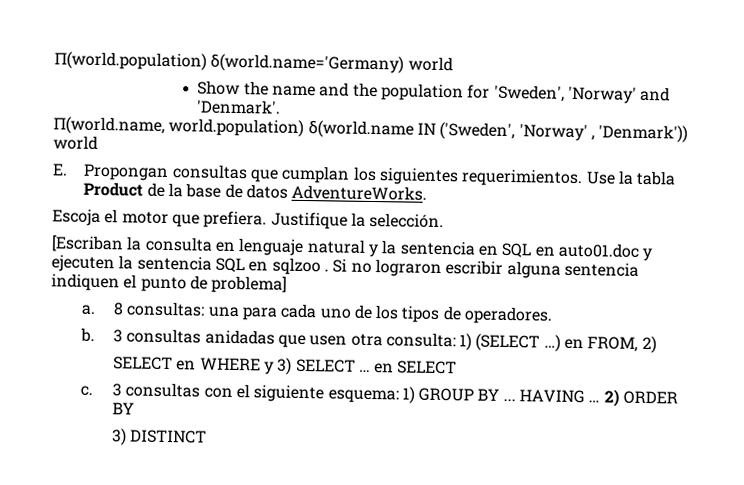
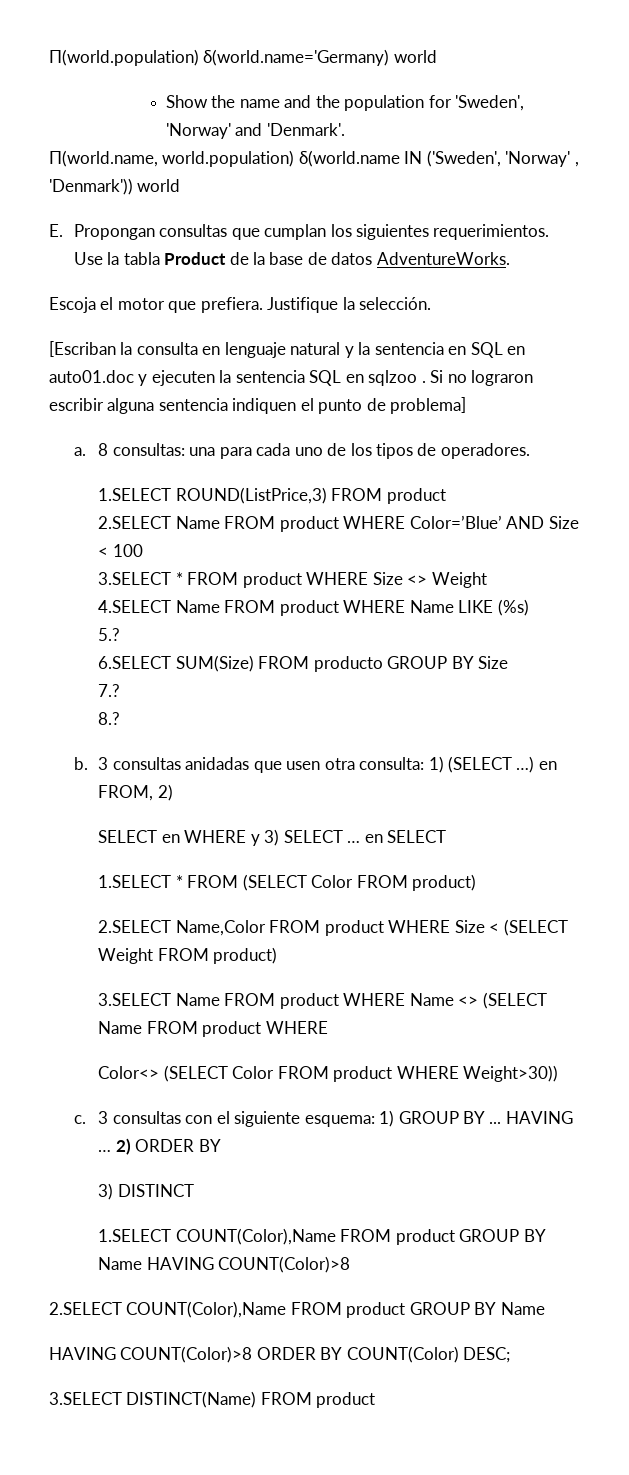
+ 1.SELECT ROUND(ListPrice,3) FROM product
+ 2.SELECT Name FROM product WHERE Color=’Blue’ AND Size < 100
+ 3.SELECT * FROM product WHERE Size <> Weight
+ 4.SELECT Name FROM product WHERE Name LIKE (%s)
+ 5.?
+ 6.SELECT SUM(Size) FROM producto GROUP BY Size
+ 7.?
+ 8.?
+ 1.SELECT * FROM (SELECT Color FROM product)
+ 2.SELECT Name,Color FROM product WHERE Size < (SELECT Weight FROM product)
+ 3.SELECT Name FROM product WHERE Name <> (SELECT Name FROM product WHERE
+ Color<> (SELECT Color FROM product WHERE Weight>30))
+ 1.SELECT COUNT(Color),Name FROM product GROUP BY Name HAVING COUNT(Color)>8
+ 2.SELECT COUNT(Color),Name FROM product GROUP BY Name
+ HAVING COUNT(Color)>8 ORDER BY COUNT(Color) DESC;
+ 3.SELECT DISTINCT(Name) FROM product

